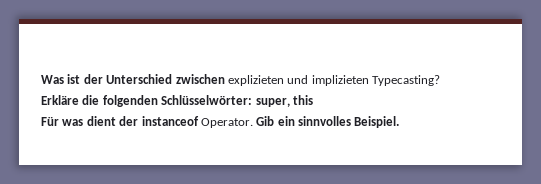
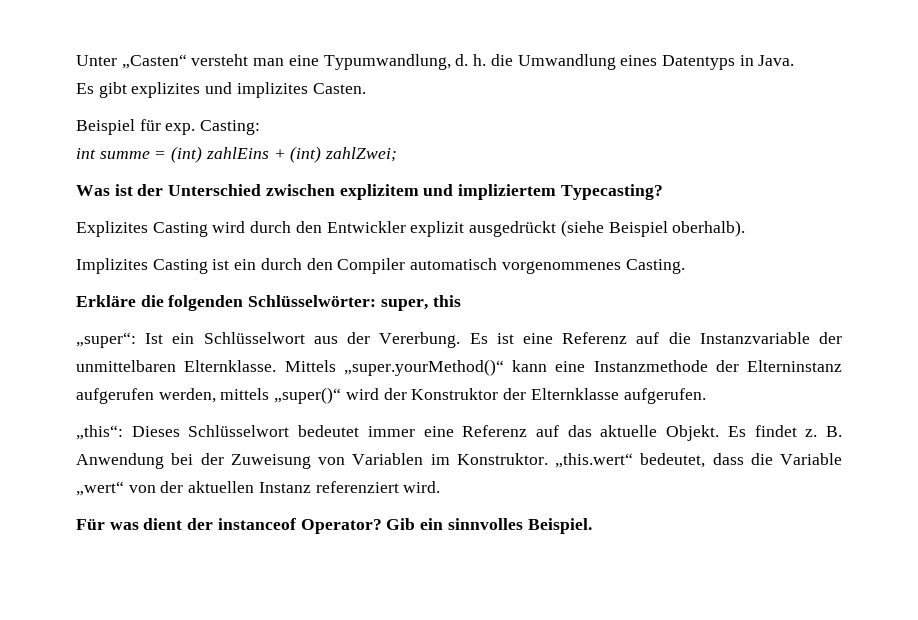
+ Unter „Casten“ versteht man eine Typumwandlung, d. h. die Umwandlung eines Datentyps in Java.
+ Es gibt explizites und implizites Casten.
+ Beispiel für exp. Casting:
+ int summe = (int) zahlEins + (int) zahlZwei;
- Was ist der Unterschied zwischen explizieten und implizieten Typecasting?
+ Was ist der Unterschied zwischen explizitem und impliziertem Typecasting?
+ Explizites Casting wird durch den Entwickler explizit ausgedrückt (siehe Beispiel oberhalb).
+ Implizites Casting ist ein durch den Compiler automatisch vorgenommenes Casting.
+ „super“: Ist ein Schlüsselwort aus der Vererbung. Es ist eine Referenz auf die Instanzvariable der unmittelbaren Elternklasse. Mittels „super.yourMethod()“ kann eine Instanzmethode der Elterninstanz aufgerufen werden, mittels „super()“ wird der Konstruktor der Elternklasse aufgerufen.
+ „this“: Dieses Schlüsselwort bedeutet immer eine Referenz auf das aktuelle Objekt. Es findet z. B. Anwendung bei der Zuweisung von Variablen im Konstruktor. „this.wert“ bedeutet, dass die Variable „wert“ von der aktuellen Instanz referenziert wird.
- Für was dient der instanceof Operator.
+ Für was dient der instanceof Operator?

